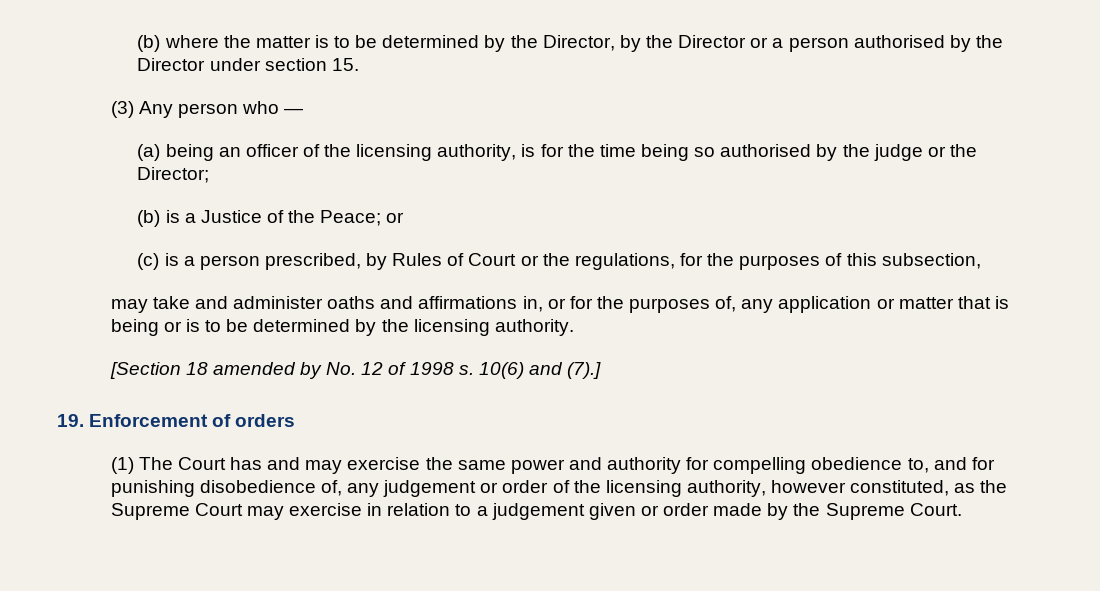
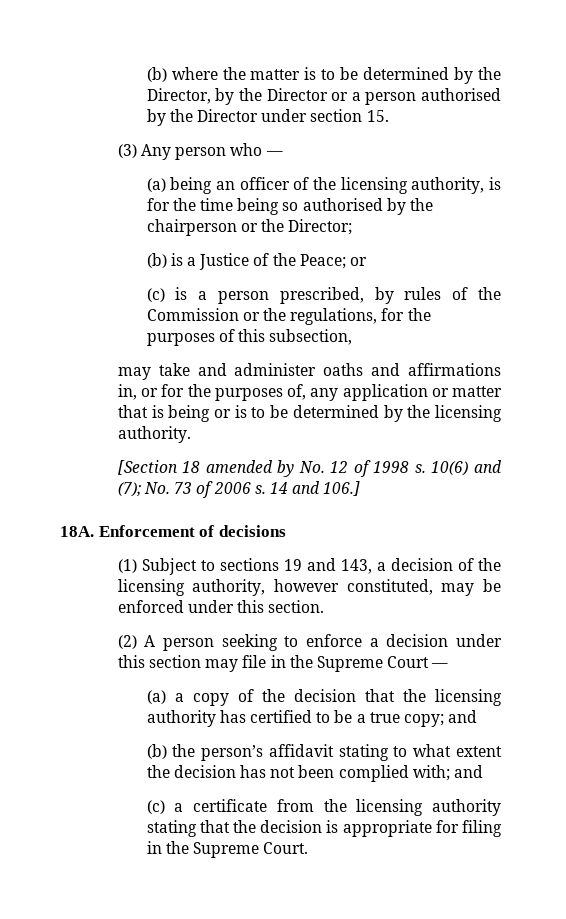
- (a) being an officer of the licensing authority, is for the time being so authorised by the judge or the Director;
+ (a) being an officer of the licensing authority, is for the time being so authorised by the chairperson or the Director;
- (c) is a person prescribed, by Rules of Court or the regulations, for the purposes of this subsection,
+ (c) is a person prescribed, by rules of the Commission or the regulations, for the purposes of this subsection,
- 10(6) and (7).]
- 19. Enforcement of orders
+ 10(6) and (7); No. 73 of 2006 s. 14 and 106.]
+ 18A. Enforcement of decisions
- (1) The Court has and may exercise the same power and authority for compelling obedience to, and for punishing disobedience of, any judgement or order of the licensing authority, however constituted, as the Supreme Court may exercise in relation to a judgement given or order made by the Supreme Court.
+ (1) Subject to sections 19 and 143, a decision of the licensing authority, however constituted, may be enforced under this section.
+ (2) A person seeking to enforce a decision under this section may file in the Supreme Court —
+ (a) a copy of the decision that the licensing authority has certified to be a true copy; and
+ (b) the person’s affidavit stating to what extent the decision has not been complied with; and
+ (c) a certificate from the licensing authority stating that the decision is appropriate for filing in the Supreme Court.

